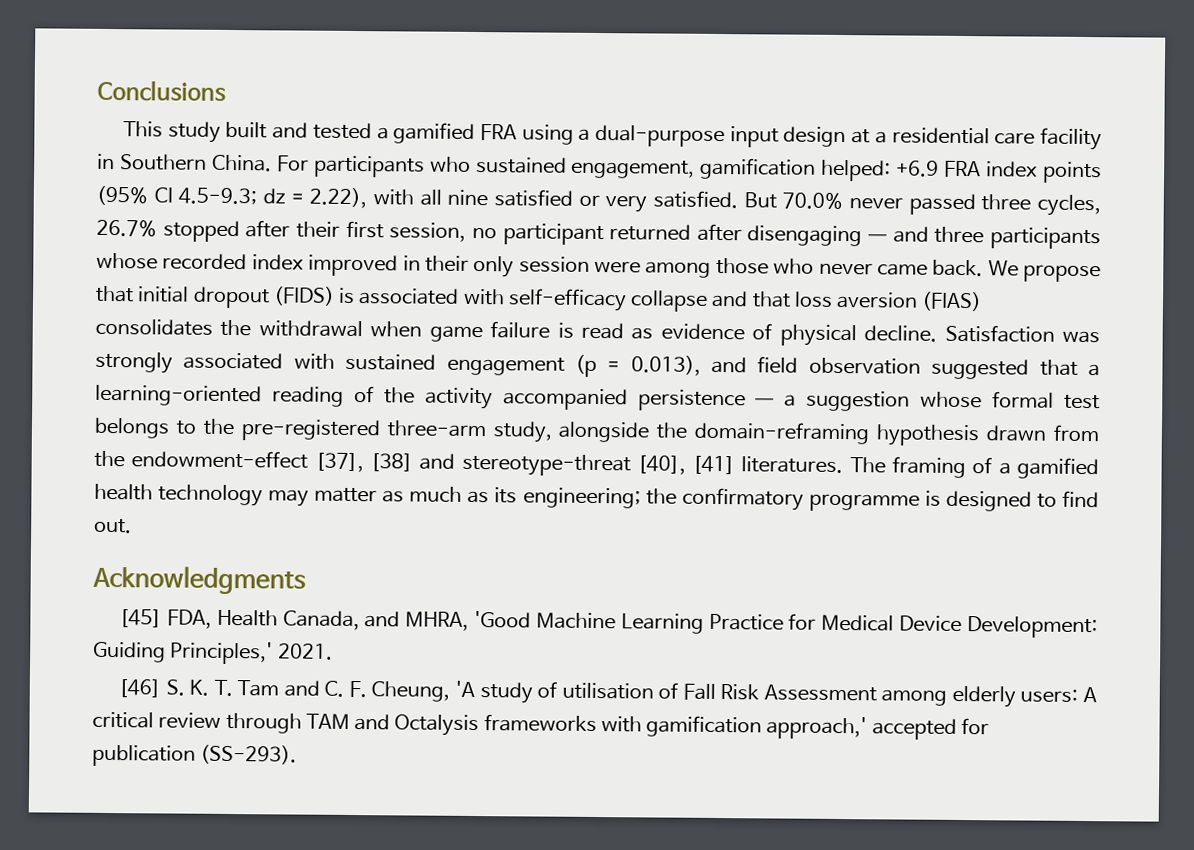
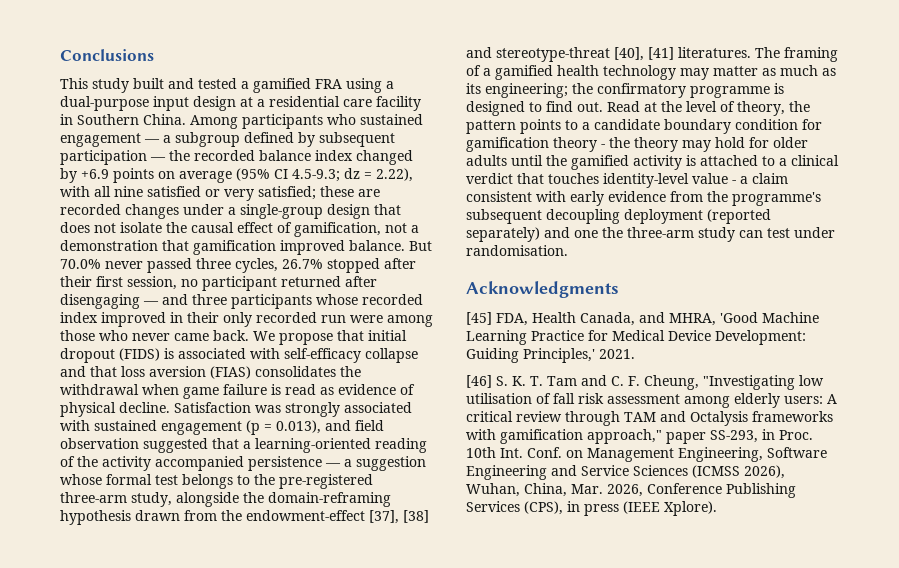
- For participants who sustained engagement, gamification helped: +6.9 FRA index points (95% CI 4.5-9.3; dz = 2.22), with all nine satisfied or very satisfied.
+ Among participants who sustained engagement — a subgroup defined by subsequent participation — the recorded balance index changed by +6.9 points on average (95% CI 4.5-9.3; dz = 2.22), with all nine satisfied or very satisfied; these are recorded changes under a single-group design that does not isolate the causal effect of gamification, not a demonstration that gamification improved balance.
- But 70.0% never passed three cycles, 26.7% stopped after their first session, no participant returned after disengaging — and three participants whose recorded index improved in their only session were among those who never came back.
+ But 70.0% never passed three cycles, 26.7% stopped after their first session, no participant returned after disengaging — and three participants whose recorded index improved in their only recorded run were among those who never came back.
+ Read at the level of theory, the pattern points to a candidate boundary condition for gamification theory - the theory may hold for older adults until the gamified activity is attached to a clinical verdict that touches identity-level value - a claim consistent with early evidence from the programme's subsequent decoupling deployment (reported separately) and one the three-arm study can test under randomisation.
- [46] S. K. T. Tam and C. F. Cheung, 'A study of utilisation of Fall Risk Assessment among elderly users: A critical review through TAM and Octalysis frameworks with gamification approach,' accepted for publication (SS-293).
+ [46] S. K. T. Tam and C. F. Cheung, "Investigating low utilisation of fall risk assessment among elderly users: A critical review through TAM and Octalysis frameworks with gamification approach," paper SS-293, in Proc. 10th Int. Conf. on Management Engineering, Software Engineering and Service Sciences (ICMSS 2026), Wuhan, China, Mar. 2026, Conference Publishing Services (CPS), in press (IEEE Xplore).

